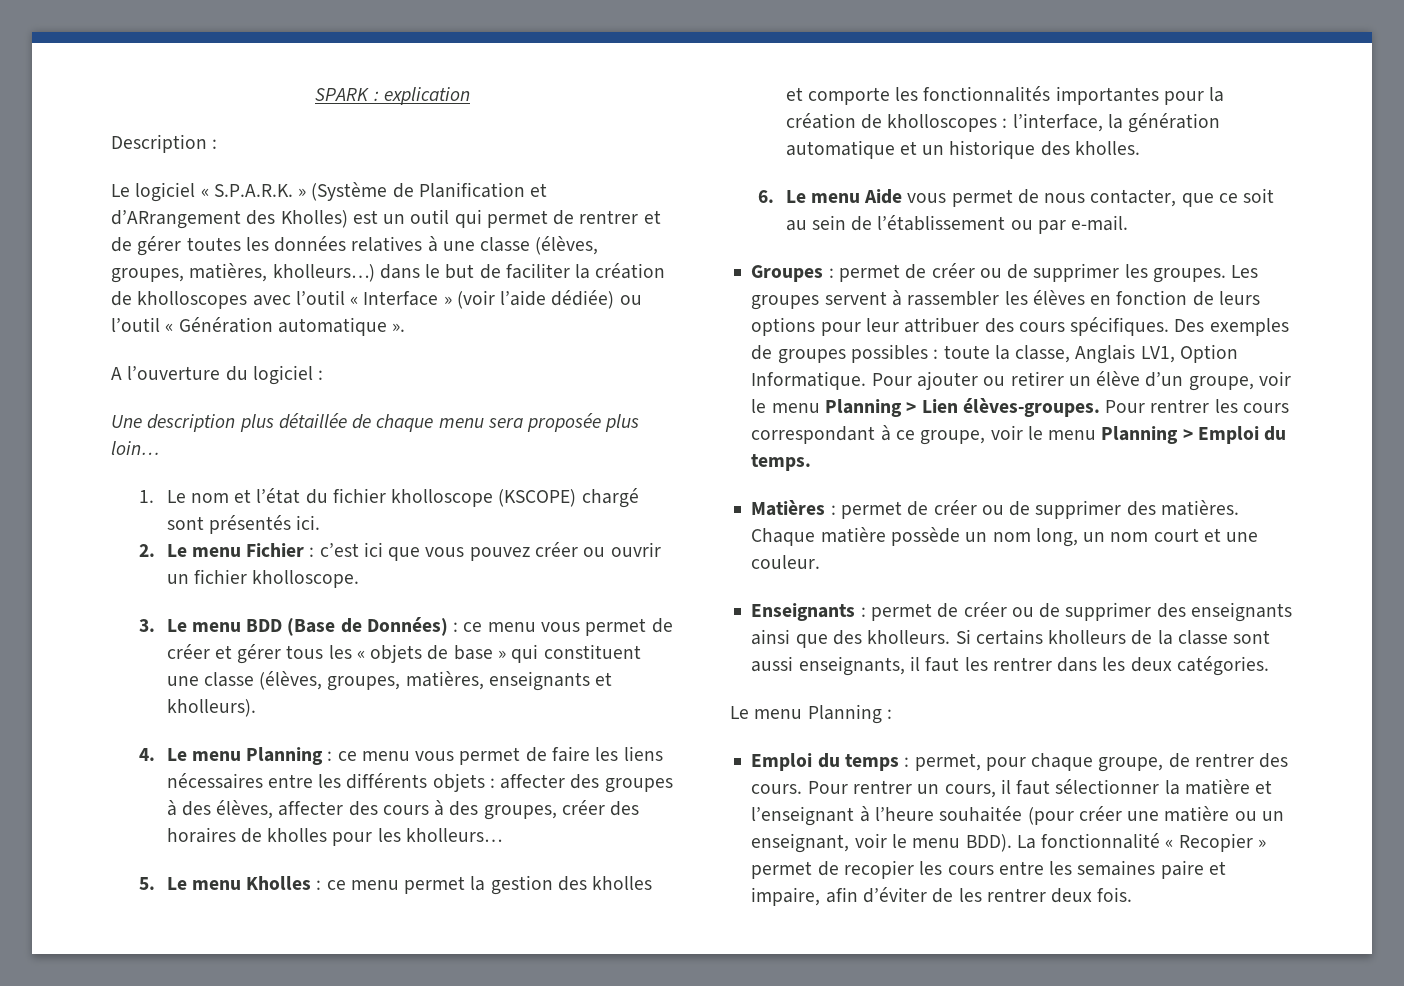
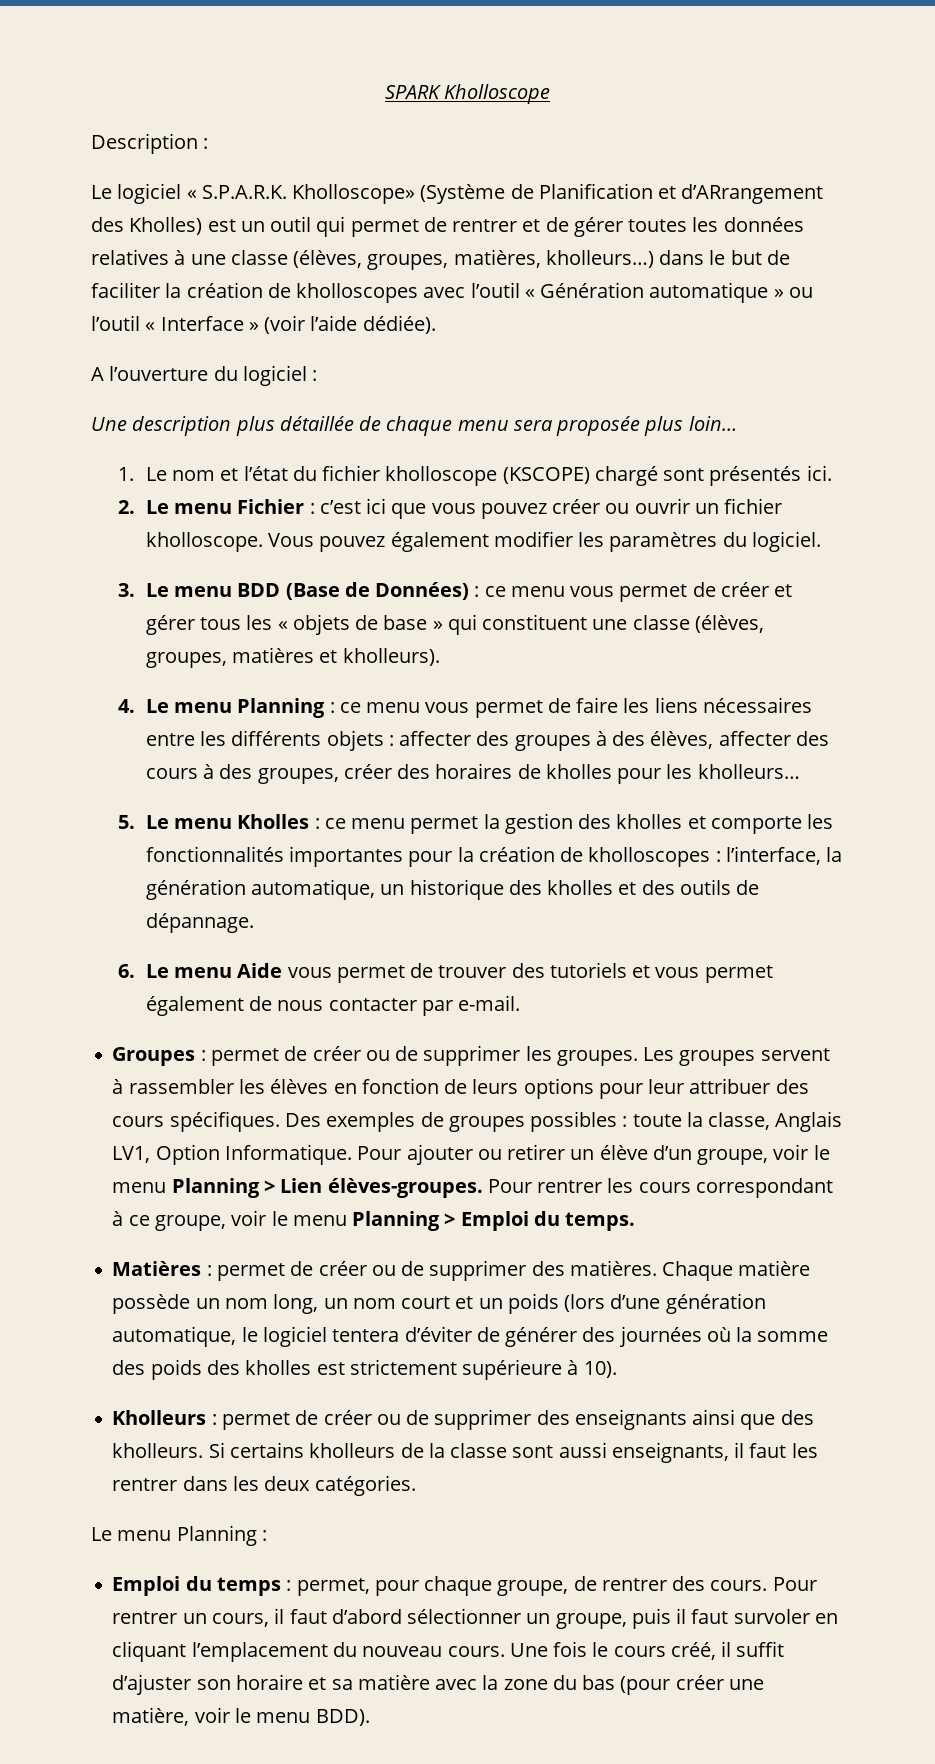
- SPARK : explication
+ SPARK Kholloscope
- Le logiciel « S.P.A.R.K. » (Système de Planification et d’ARrangement des Kholles) est un outil qui permet de rentrer et de gérer toutes les données relatives à une classe (élèves, groupes, matières, kholleurs…) dans le but de faciliter la création de kholloscopes avec l’outil « Interface » (voir l’aide dédiée) ou l’outil « Génération automatique ».
+ Le logiciel « S.P.A.R.K. Kholloscope» (Système de Planification et d’ARrangement des Kholles) est un outil qui permet de rentrer et de gérer toutes les données relatives à une classe (élèves, groupes, matières, kholleurs…) dans le but de faciliter la création de kholloscopes avec l’outil « Génération automatique » ou l’outil « Interface » (voir l’aide dédiée).
+ Vous pouvez également modifier les paramètres du logiciel.
- 3. Le menu BDD (Base de Données) : ce menu vous permet de créer et gérer tous les « objets de base » qui constituent une classe (élèves, groupes, matières, enseignants et kholleurs).
+ 3. Le menu BDD (Base de Données) : ce menu vous permet de créer et gérer tous les « objets de base » qui constituent une classe (élèves, groupes, matières et kholleurs).
- 5. Le menu Kholles : ce menu permet la gestion des kholles et comporte les fonctionnalités importantes pour la création de kholloscopes : l’interface, la génération automatique et un historique des kholles.
+ 5. Le menu Kholles : ce menu permet la gestion des kholles et comporte les fonctionnalités importantes pour la création de kholloscopes : l’interface, la génération automatique, un historique des kholles et des outils de dépannage.
- 6. Le menu Aide vous permet de nous contacter, que ce soit au sein de l’établissement ou par e-mail.
+ 6. Le menu Aide vous permet de trouver des tutoriels et vous permet également de nous contacter par e-mail.
- Chaque matière possède un nom long, un nom court et une couleur.
- Enseignants : permet de créer ou de supprimer des enseignants ainsi que des kholleurs.
+ Chaque matière possède un nom long, un nom court et un poids (lors d’une génération automatique, le logiciel tentera d’éviter de générer des journées où la somme des poids des kholles est strictement supérieure à 10).
+ Kholleurs : permet de créer ou de supprimer des enseignants ainsi que des kholleurs.
- Pour rentrer un cours, il faut sélectionner la matière et l’enseignant à l’heure souhaitée (pour créer une matière ou un enseignant, voir le menu BDD). La fonctionnalité « Recopier » permet de recopier les cours entre les semaines paire et impaire, afin d’éviter de les rentrer deux fois.
+ Pour rentrer un cours, il faut d’abord sélectionner un groupe, puis il faut survoler en cliquant l’emplacement du nouveau cours. Une fois le cours créé, il suffit d’ajuster son horaire et sa matière avec la zone du bas (pour créer une matière, voir le menu BDD).

